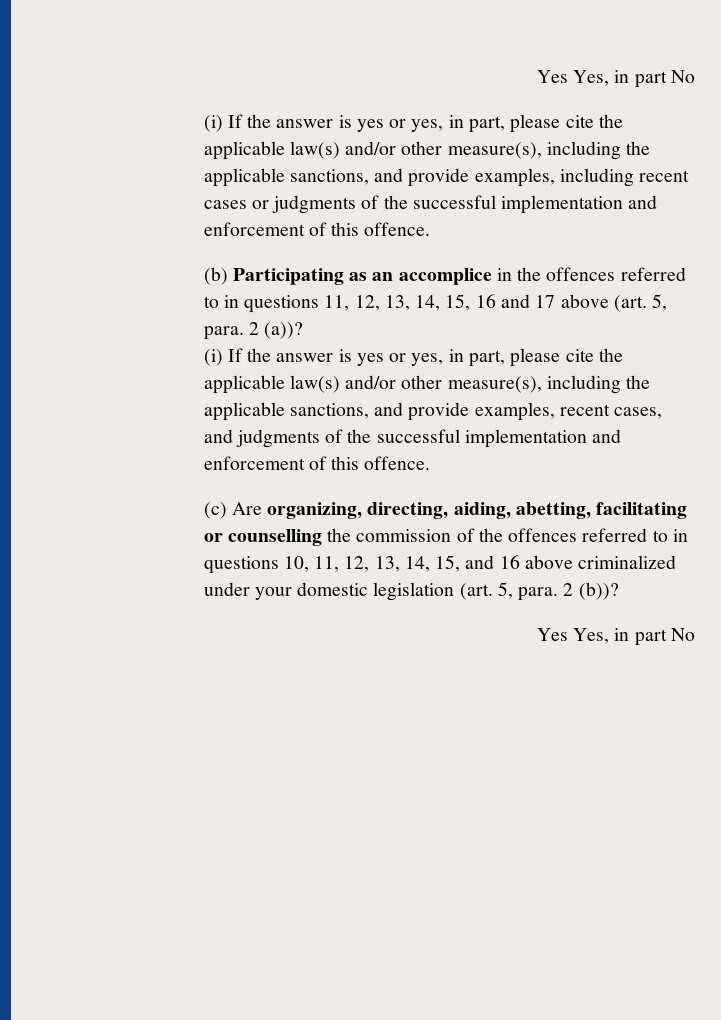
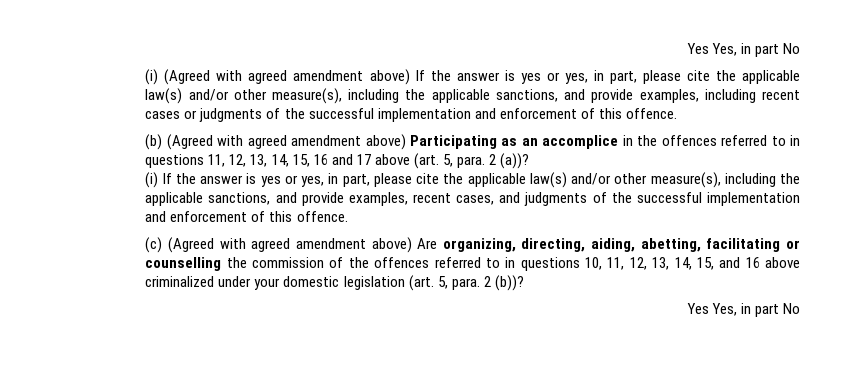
- (i) If the answer is yes or yes, in part, please cite the applicable law(s) and/or other measure(s), including the applicable sanctions, and provide examples, including recent cases or judgments of the successful implementation and enforcement of this offence.
+ (i) (Agreed with agreed amendment above) If the answer is yes or yes, in part, please cite the applicable law(s) and/or other measure(s), including the applicable sanctions, and provide examples, including recent cases or judgments of the successful implementation and enforcement of this offence.
- (b) Participating as an accomplice in the offences referred to in questions 11, 12, 13, 14, 15, 16 and 17 above (art. 5, para. 2 (a))?
+ (b) (Agreed with agreed amendment above) Participating as an accomplice in the offences referred to in questions 11, 12, 13, 14, 15, 16 and 17 above (art. 5, para. 2 (a))?
- (c) Are organizing, directing, aiding, abetting, facilitating or counselling the commission of the offences referred to in questions 10, 11, 12, 13, 14, 15, and 16 above criminalized under your domestic legislation (art. 5, para. 2 (b))?
+ (c) (Agreed with agreed amendment above) Are organizing, directing, aiding, abetting, facilitating or counselling the commission of the offences referred to in questions 10, 11, 12, 13, 14, 15, and 16 above criminalized under your domestic legislation (art. 5, para. 2 (b))?

